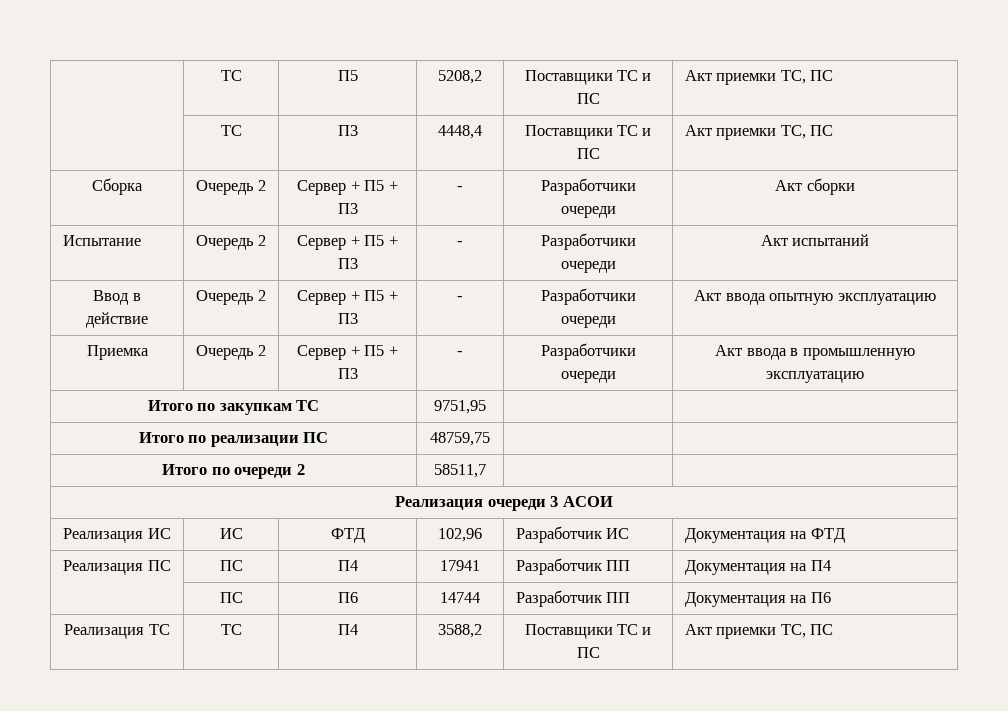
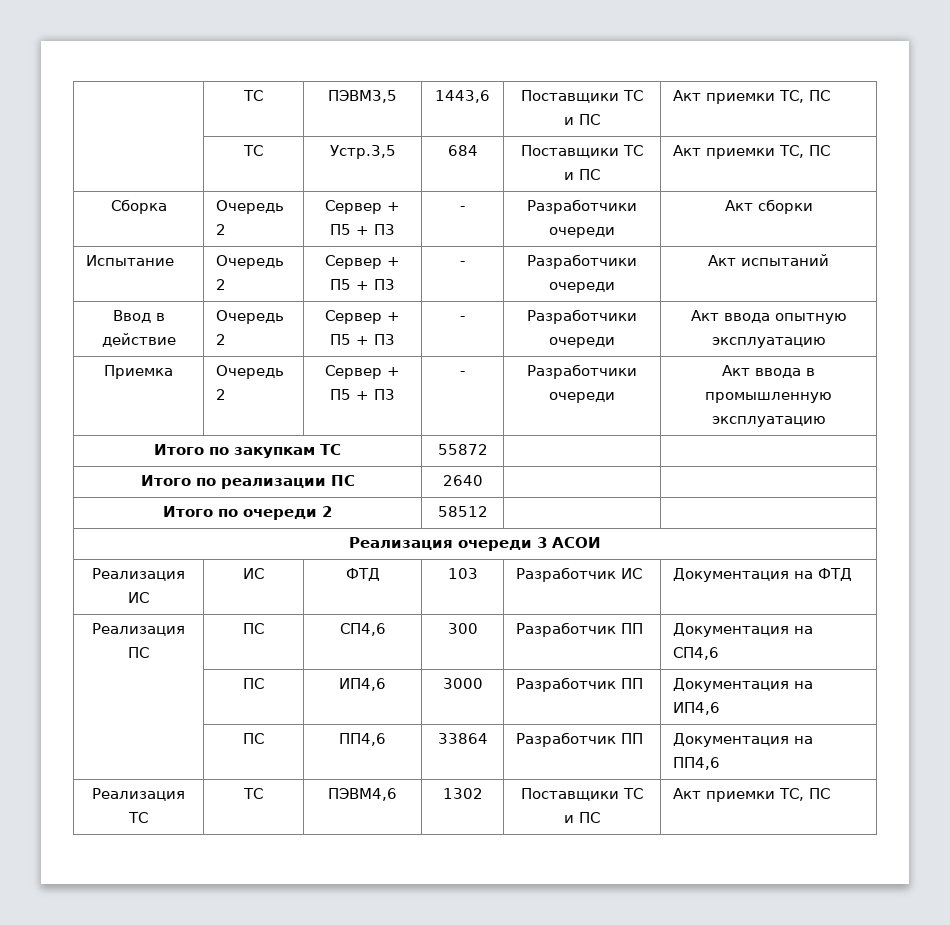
- | ТС | П5 | 5208,2 | Поставщики ТС и ПС | Акт приемки ТС, ПС
+ | ТС | ПЭВМ3,5 | 1443,6 | Поставщики ТС и ПС | Акт приемки ТС, ПС
- | ТС | П3 | 4448,4 | Поставщики ТС и ПС | Акт приемки ТС, ПС
+ | ТС | Устр.3,5 | 684 | Поставщики ТС и ПС | Акт приемки ТС, ПС
- Итого по закупкам ТС | 9751,95 | |
+ Итого по закупкам ТС | 55872 | |
- Итого по реализации ПС | 48759,75 | |
+ Итого по реализации ПС | 2640 | |
- Итого по очереди 2 | 58511,7 | |
+ Итого по очереди 2 | 58512 | |
- Реализация ИС | ИС | ФТД | 102,96 | Разработчик ИС | Документация на ФТД
+ Реализация ИС | ИС | ФТД | 103 | Разработчик ИС | Документация на ФТД
- Реализация ПС | ПС | П4 | 17941 | Разработчик ПП | Документация на П4
- | ПС | П6 | 14744 | Разработчик ПП | Документация на П6
+ Реализация ПС | ПС | СП4,6 | 300 | Разработчик ПП | Документация на СП4,6
+ | ПС | ИП4,6 | 3000 | Разработчик ПП | Документация на ИП4,6
+ | ПС | ПП4,6 | 33864 | Разработчик ПП | Документация на ПП4,6
- Реализация ТС | ТС | П4 | 3588,2 | Поставщики ТС и ПС | Акт приемки ТС, ПС
+ Реализация ТС | ТС | ПЭВМ4,6 | 1302 | Поставщики ТС и ПС | Акт приемки ТС, ПС

